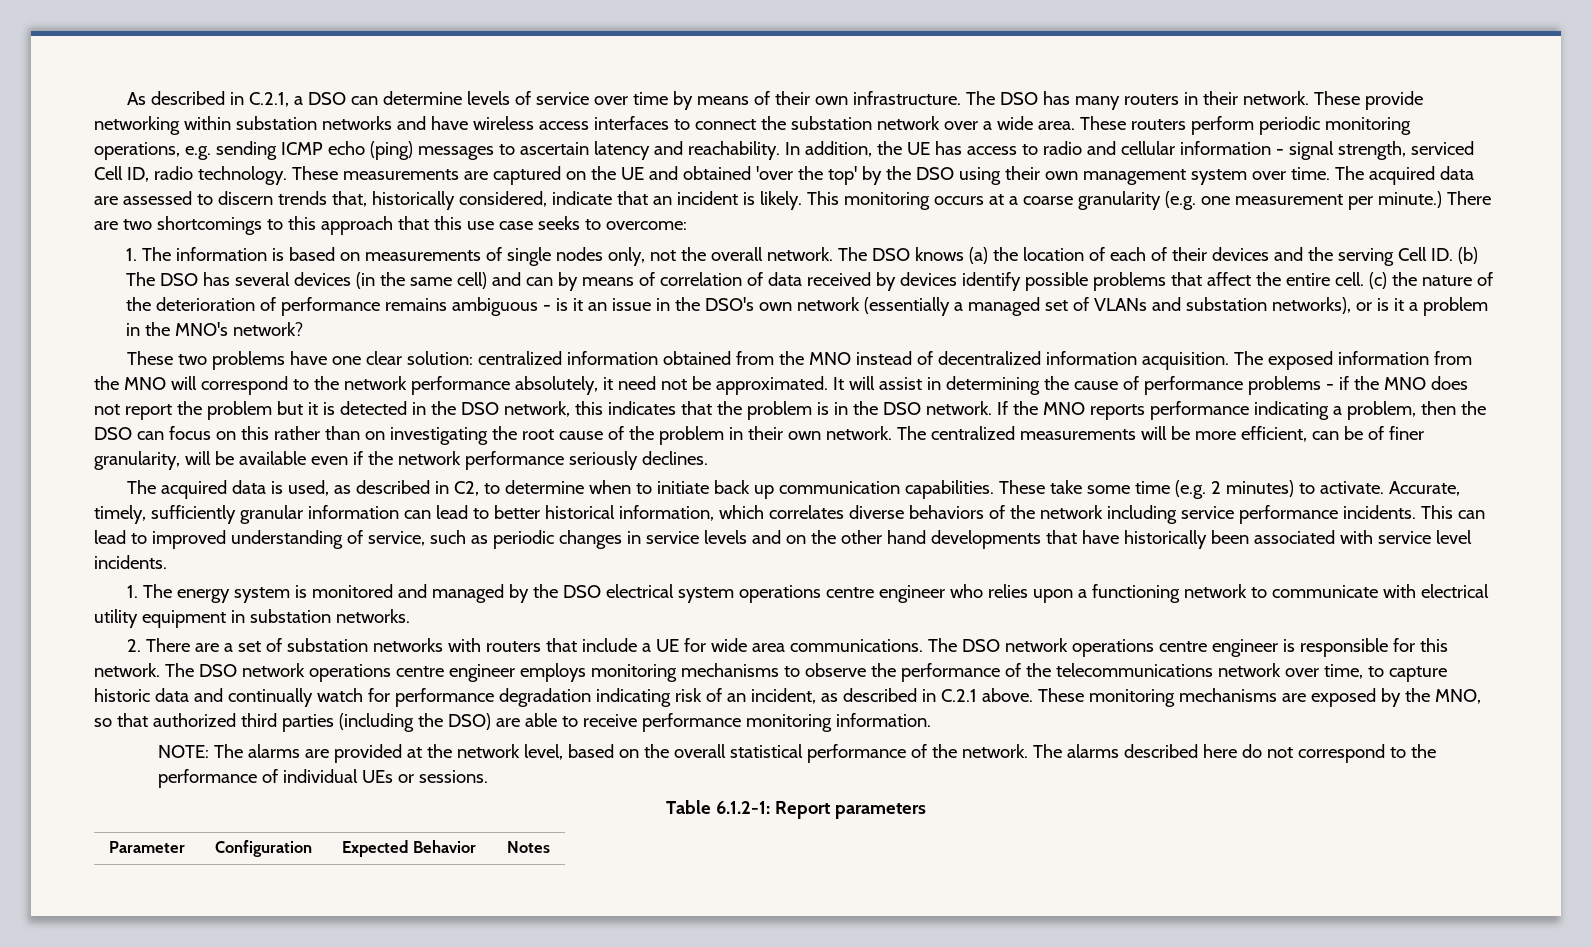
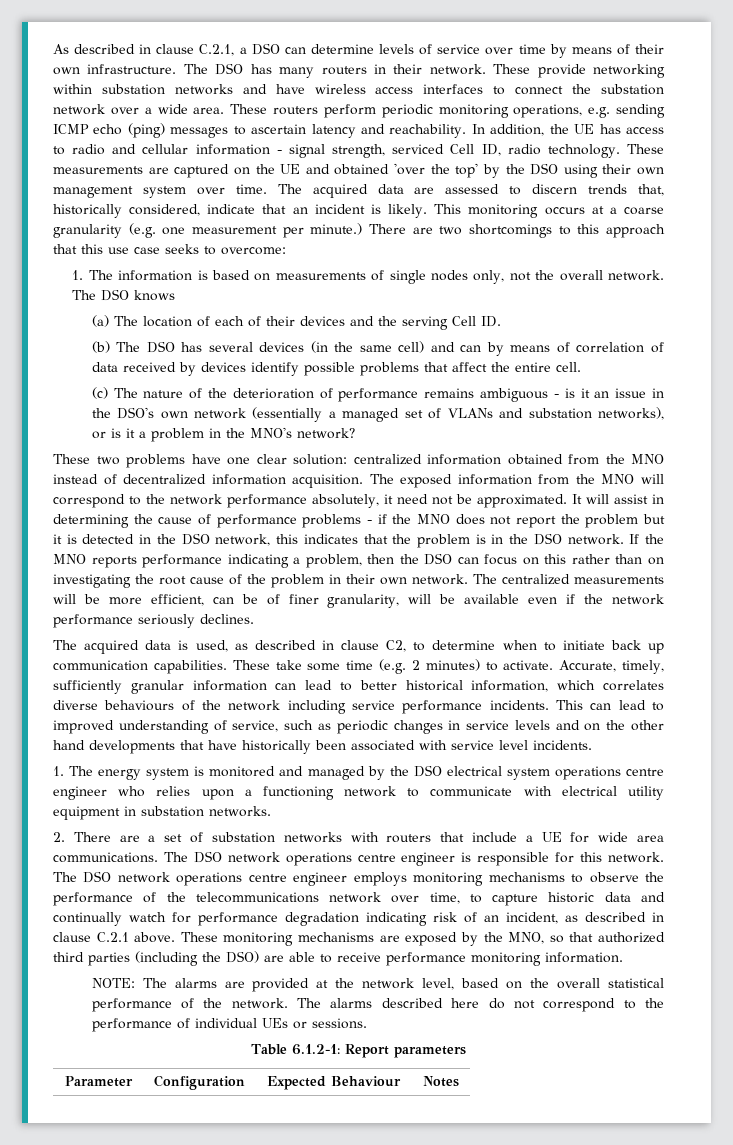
- As described in C.2.1, a DSO can determine levels of service over time by means of their own infrastructure.
+ As described in clause C.2.1, a DSO can determine levels of service over time by means of their own infrastructure.
- The DSO knows (a) the location of each of their devices and the serving Cell ID. (b) The DSO has several devices (in the same cell) and can by means of correlation of data received by devices identify possible problems that affect the entire cell. (c) the nature of the deterioration of performance remains ambiguous - is it an issue in the DSO's own network (essentially a managed set of VLANs and substation networks), or is it a problem in the MNO's network?
+ The DSO knows
+ (a) The location of each of their devices and the serving Cell ID.
+ (b) The DSO has several devices (in the same cell) and can by means of correlation of data received by devices identify possible problems that affect the entire cell.
+ (c) The nature of the deterioration of performance remains ambiguous - is it an issue in the DSO's own network (essentially a managed set of VLANs and substation networks), or is it a problem in the MNO's network?
- The acquired data is used, as described in C2, to determine when to initiate back up communication capabilities.
+ The acquired data is used, as described in clause C2, to determine when to initiate back up communication capabilities.
- Accurate, timely, sufficiently granular information can lead to better historical information, which correlates diverse behaviors of the network including service performance incidents.
+ Accurate, timely, sufficiently granular information can lead to better historical information, which correlates diverse behaviours of the network including service performance incidents.
- The DSO network operations centre engineer employs monitoring mechanisms to observe the performance of the telecommunications network over time, to capture historic data and continually watch for performance degradation indicating risk of an incident, as described in C.2.1 above.
+ The DSO network operations centre engineer employs monitoring mechanisms to observe the performance of the telecommunications network over time, to capture historic data and continually watch for performance degradation indicating risk of an incident, as described in clause C.2.1 above.
- Parameter | Configuration | Expected Behavior | Notes
+ Parameter | Configuration | Expected Behaviour | Notes

